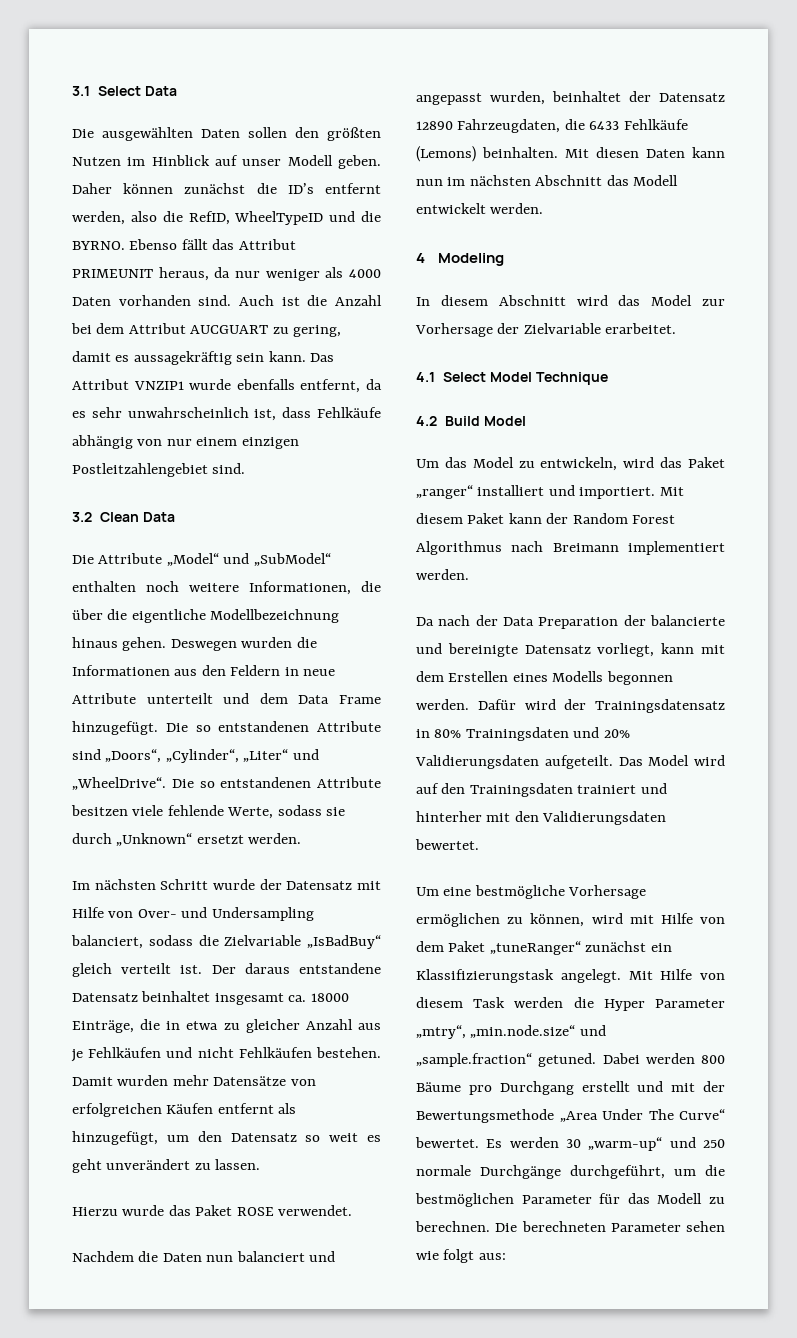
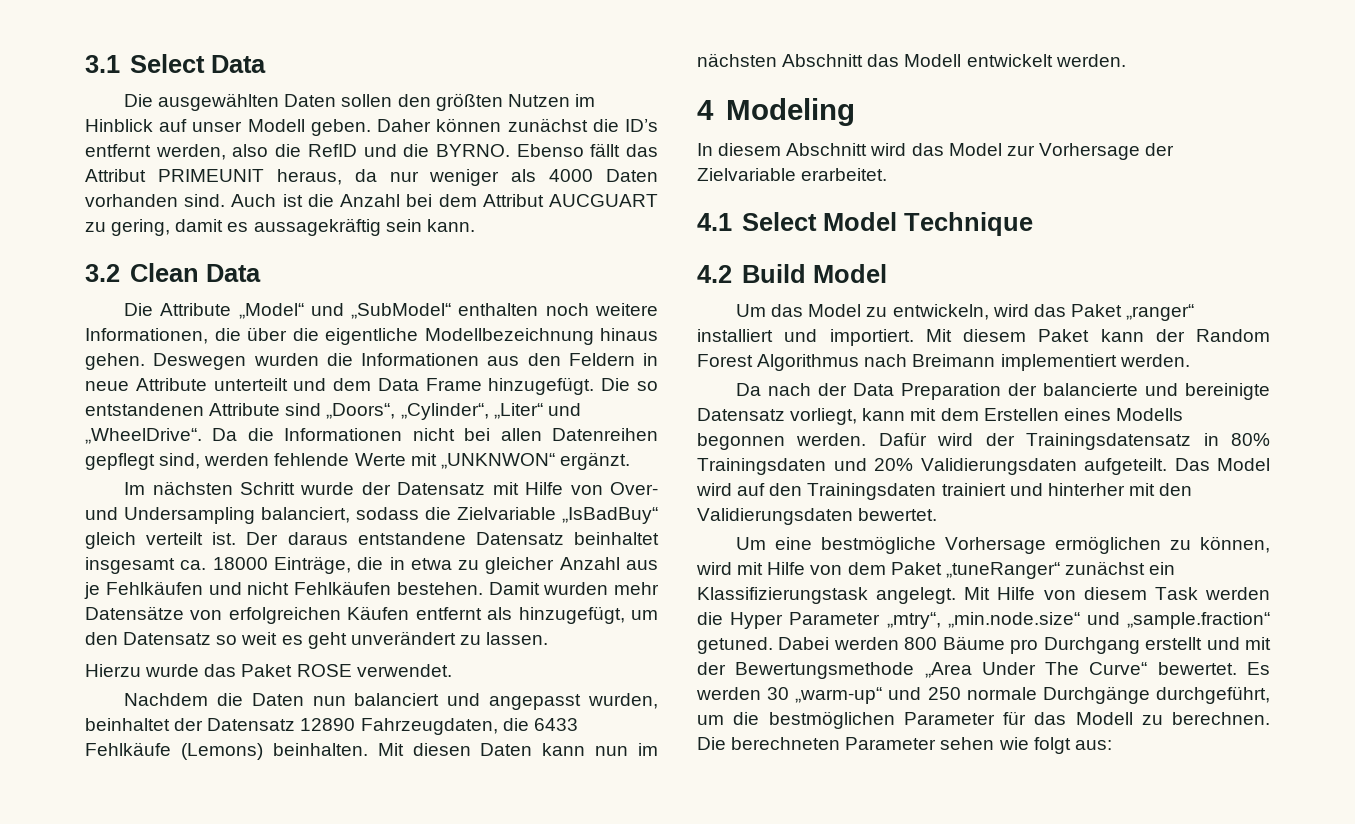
- Daher können zunächst die ID’s entfernt werden, also die RefID, WheelTypeID und die BYRNO.
+ Daher können zunächst die ID’s entfernt werden, also die RefID und die BYRNO.
- Das Attribut VNZIP1 wurde ebenfalls entfernt, da es sehr unwahrscheinlich ist, dass Fehlkäufe abhängig von nur einem einzigen Postleitzahlengebiet sind.
- Die so entstandenen Attribute besitzen viele fehlende Werte, sodass sie durch „Unknown“ ersetzt werden.
+ Da die Informationen nicht bei allen Datenreihen gepflegt sind, werden fehlende Werte mit „UNKNWON“ ergänzt.

